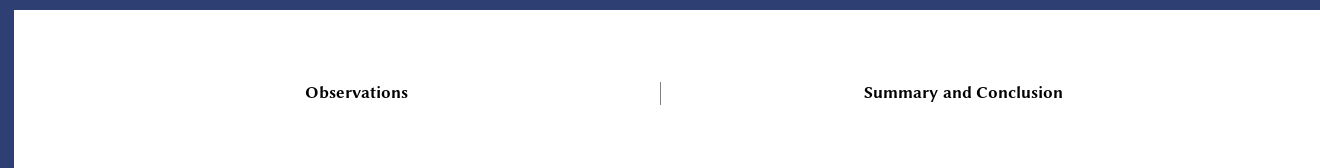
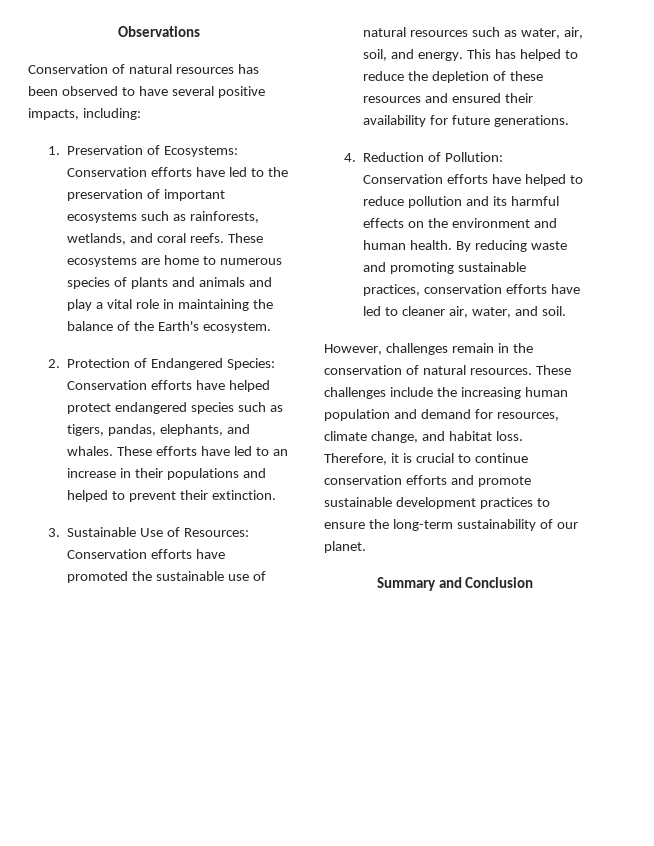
+ Conservation of natural resources has been observed to have several positive impacts, including:
+ 1. Preservation of Ecosystems: Conservation efforts have led to the preservation of important ecosystems such as rainforests, wetlands, and coral reefs. These ecosystems are home to numerous species of plants and animals and play a vital role in maintaining the balance of the Earth's ecosystem.
+ 2. Protection of Endangered Species: Conservation efforts have helped protect endangered species such as tigers, pandas, elephants, and whales. These efforts have led to an increase in their populations and helped to prevent their extinction.
+ 3. Sustainable Use of Resources: Conservation efforts have promoted the sustainable use of natural resources such as water, air, soil, and energy. This has helped to reduce the depletion of these resources and ensured their availability for future generations.
+ 4. Reduction of Pollution: Conservation efforts have helped to reduce pollution and its harmful effects on the environment and human health. By reducing waste and promoting sustainable practices, conservation efforts have led to cleaner air, water, and soil.
+ However, challenges remain in the conservation of natural resources. These challenges include the increasing human population and demand for resources, climate change, and habitat loss. Therefore, it is crucial to continue conservation efforts and promote sustainable development practices to ensure the long-term sustainability of our planet.

